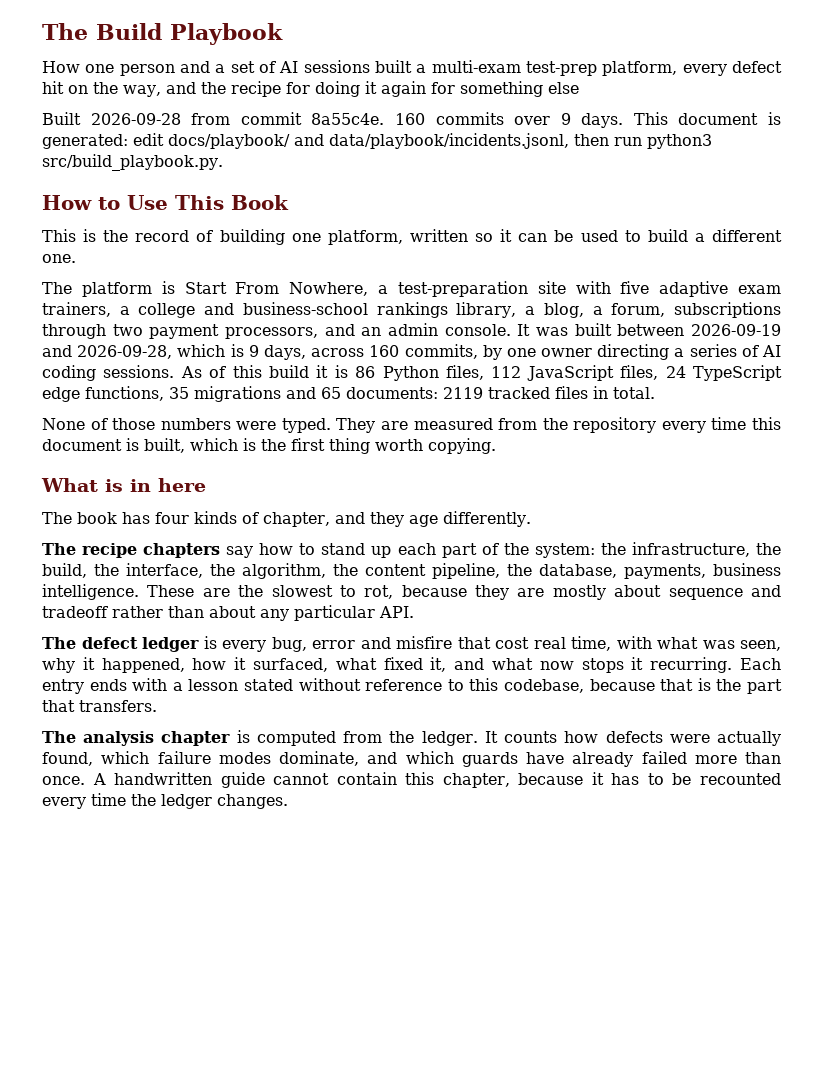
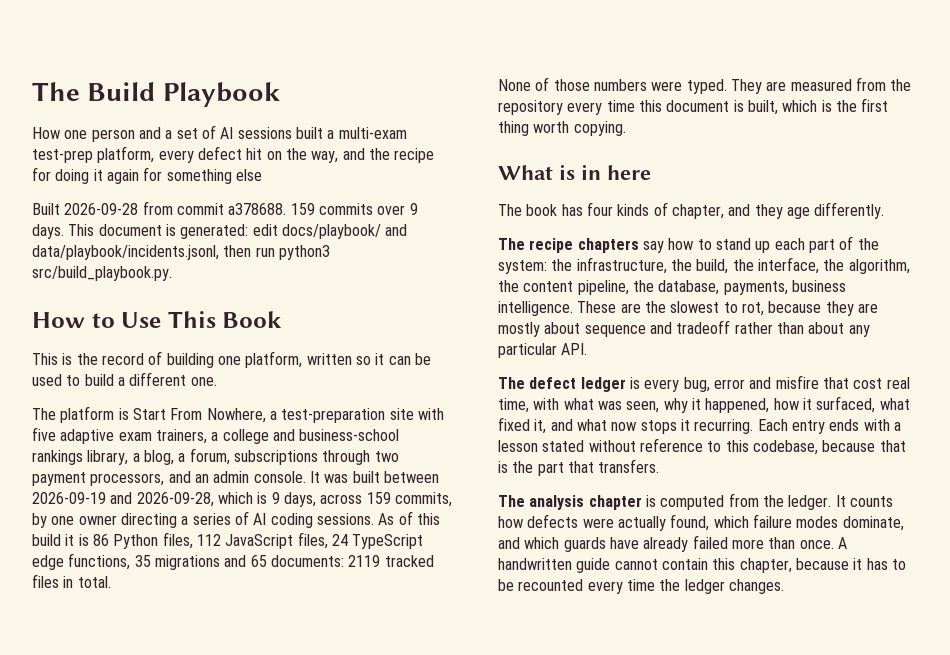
- Built 2026-09-28 from commit 8a55c4e. 160 commits over 9 days.
+ Built 2026-09-28 from commit a378688. 159 commits over 9 days.
- It was built between 2026-09-19 and 2026-09-28, which is 9 days, across 160 commits, by one owner directing a series of AI coding sessions.
+ It was built between 2026-09-19 and 2026-09-28, which is 9 days, across 159 commits, by one owner directing a series of AI coding sessions.

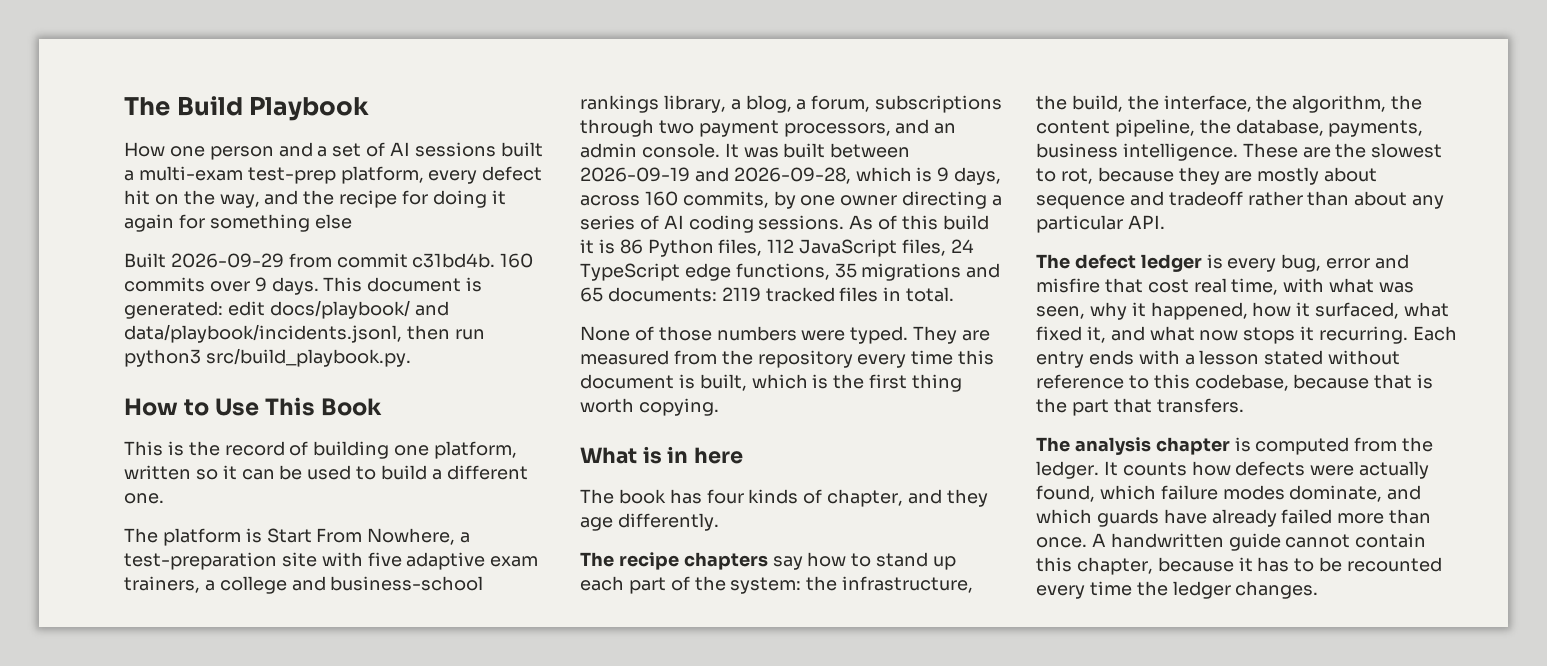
- Built 2026-09-28 from commit a378688. 159 commits over 9 days.
+ Built 2026-09-29 from commit c31bd4b. 160 commits over 9 days.
- It was built between 2026-09-19 and 2026-09-28, which is 9 days, across 159 commits, by one owner directing a series of AI coding sessions.
+ It was built between 2026-09-19 and 2026-09-28, which is 9 days, across 160 commits, by one owner directing a series of AI coding sessions.

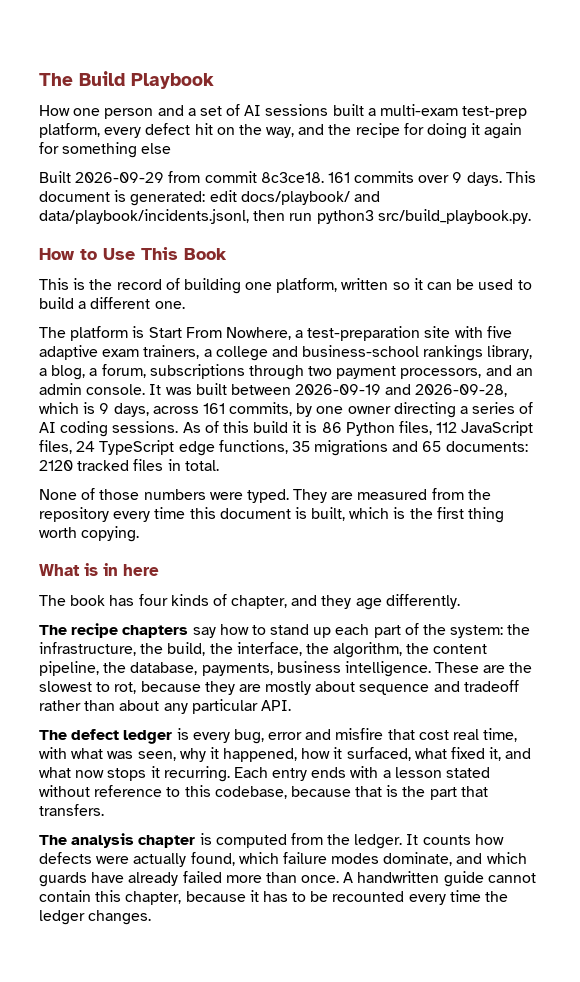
- Built 2026-09-29 from commit c31bd4b. 160 commits over 9 days.
+ Built 2026-09-29 from commit 8c3ce18. 161 commits over 9 days.
- It was built between 2026-09-19 and 2026-09-28, which is 9 days, across 160 commits, by one owner directing a series of AI coding sessions.
+ It was built between 2026-09-19 and 2026-09-28, which is 9 days, across 161 commits, by one owner directing a series of AI coding sessions.
- As of this build it is 86 Python files, 112 JavaScript files, 24 TypeScript edge functions, 35 migrations and 65 documents: 2119 tracked files in total.
+ As of this build it is 86 Python files, 112 JavaScript files, 24 TypeScript edge functions, 35 migrations and 65 documents: 2120 tracked files in total.

